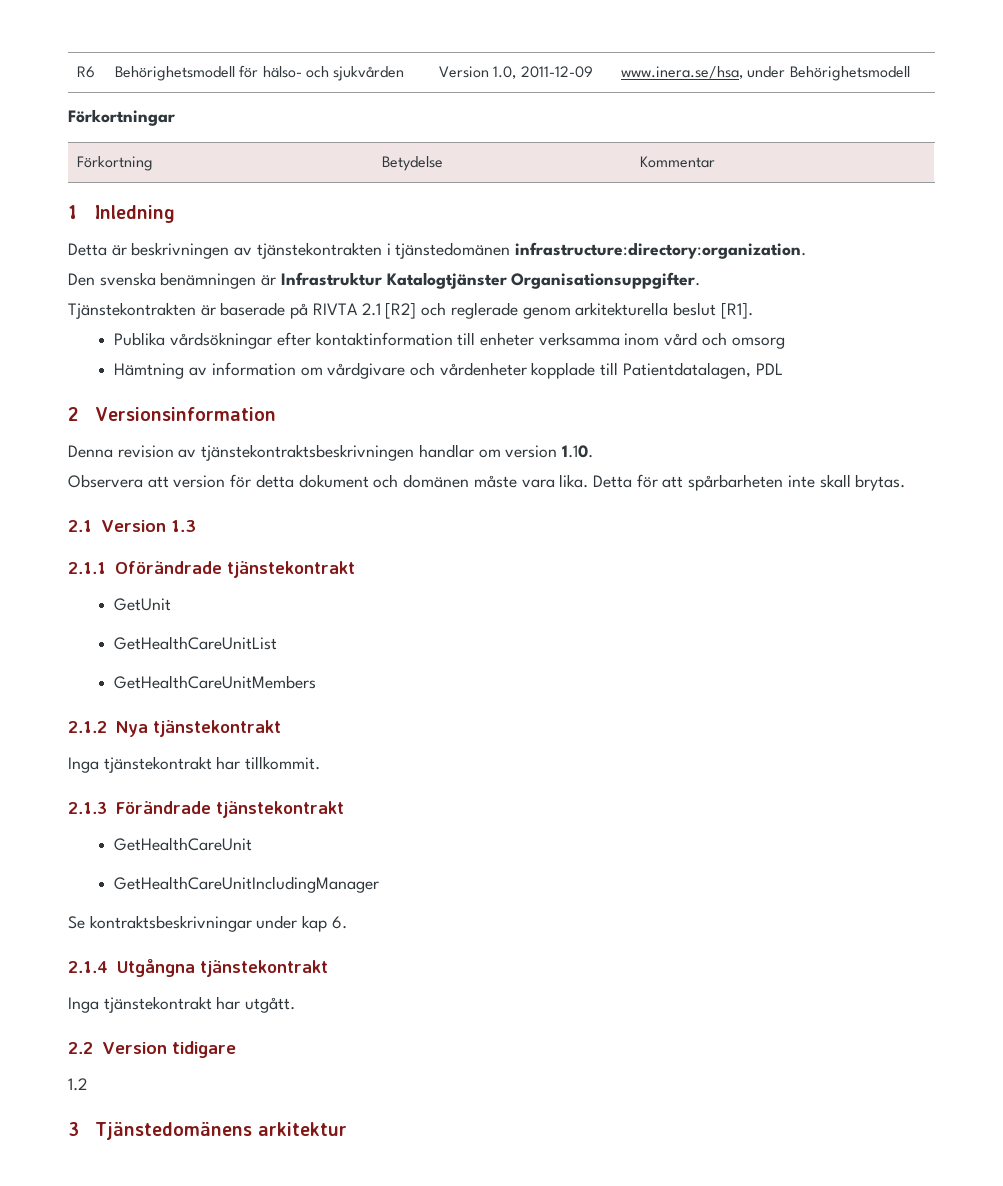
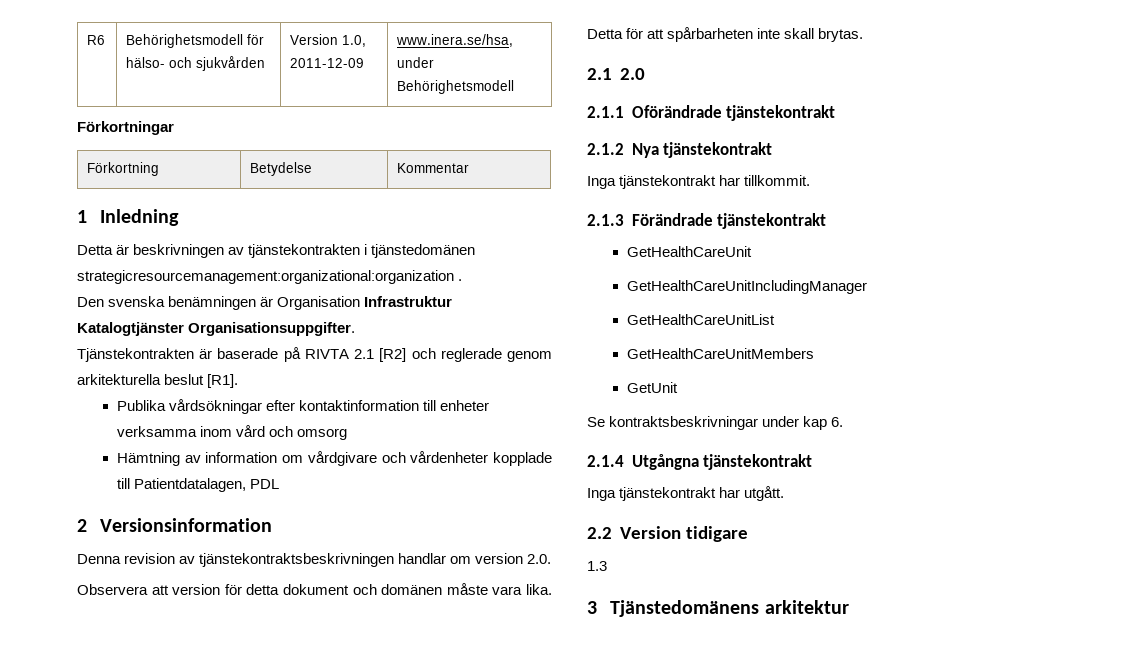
- Detta är beskrivningen av tjänstekontrakten i tjänstedomänen infrastructure:directory:organization.
+ Detta är beskrivningen av tjänstekontrakten i tjänstedomänen strategicresourcemanagement:organizational:organization .
- Den svenska benämningen är Infrastruktur Katalogtjänster Organisationsuppgifter.
+ Den svenska benämningen är Organisation Infrastruktur Katalogtjänster Organisationsuppgifter.
- Denna revision av tjänstekontraktsbeskrivningen handlar om version 1.10.
+ Denna revision av tjänstekontraktsbeskrivningen handlar om version 2.0.
- 2.1 Version 1.3
+ 2.1 2.0
- GetUnit
- GetHealthCareUnitList
- GetHealthCareUnitMembers
+ GetHealthCareUnitList
+ GetHealthCareUnitMembers
+ GetUnit
- 1.2
+ 1.3

